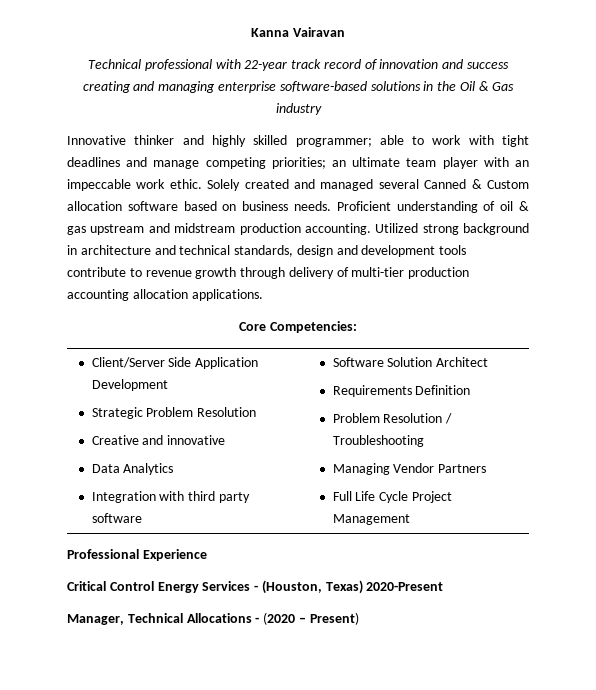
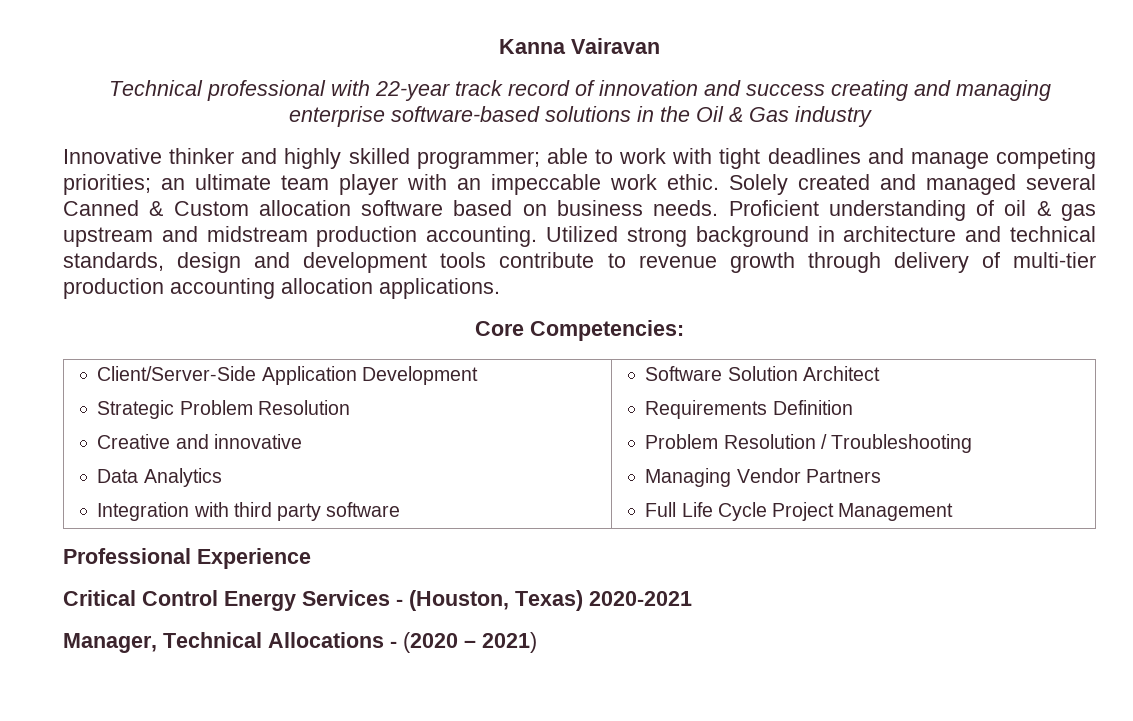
- Client/Server Side Application Development
+ Client/Server-Side Application Development
- Critical Control Energy Services - (Houston, Texas) 2020-Present
+ Critical Control Energy Services - (Houston, Texas) 2020-2021
- Manager, Technical Allocations - (2020 – Present)
+ Manager, Technical Allocations - (2020 – 2021)

